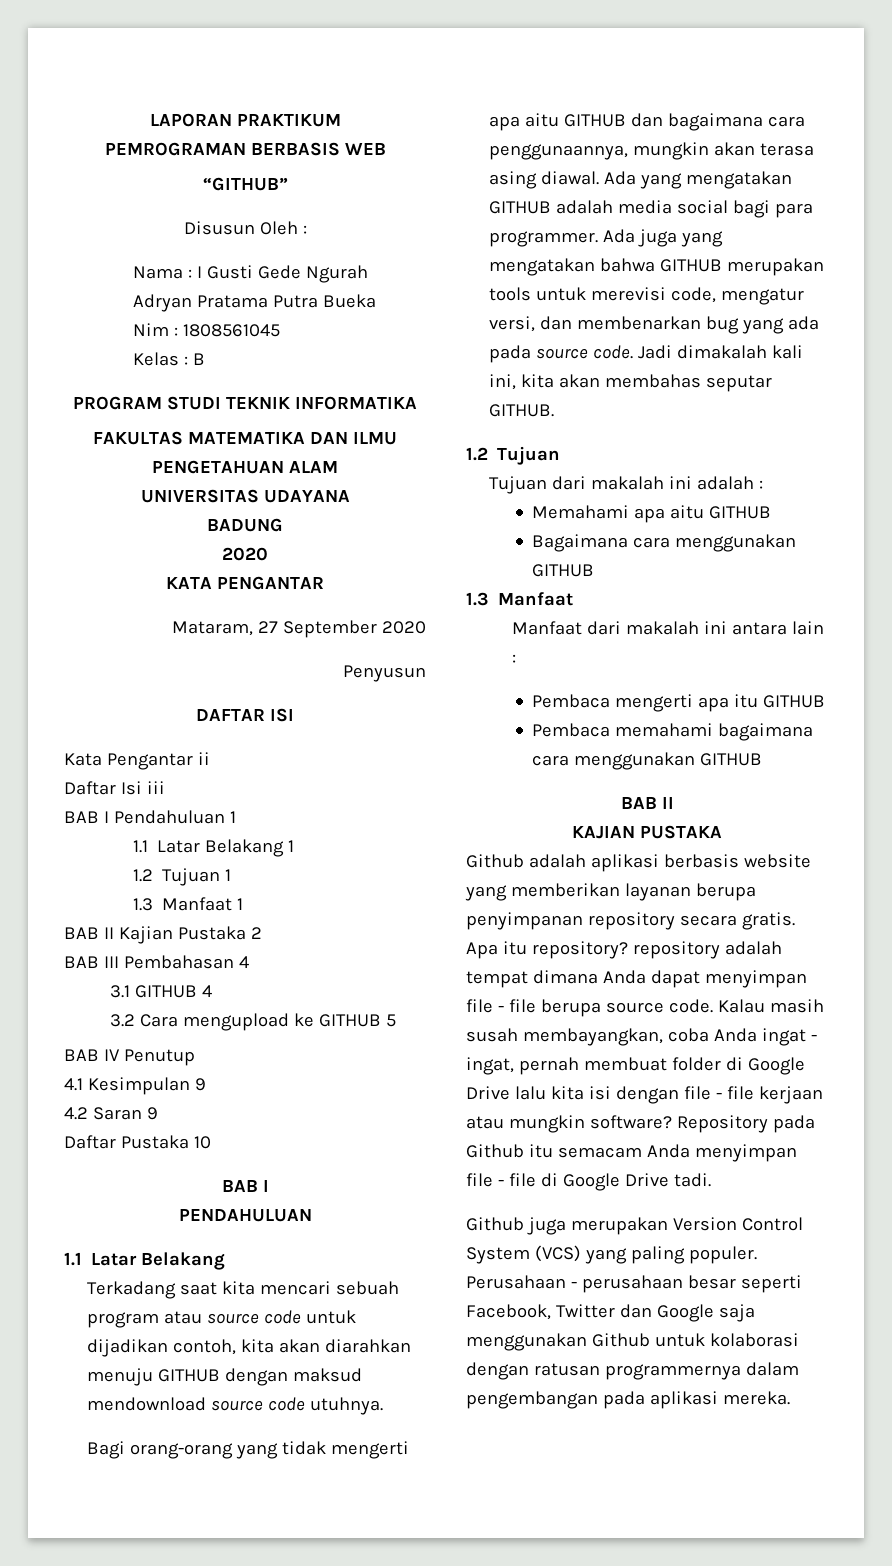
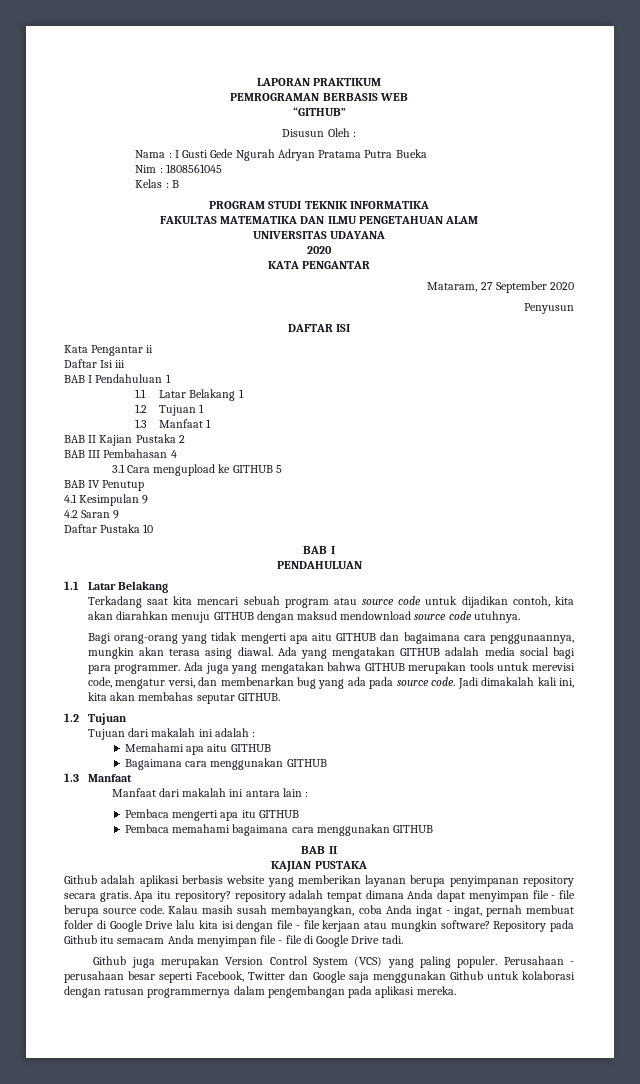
- BADUNG
- 3.1 GITHUB 4
- 3.2 Cara mengupload ke GITHUB 5
+ 3.1 Cara mengupload ke GITHUB 5

